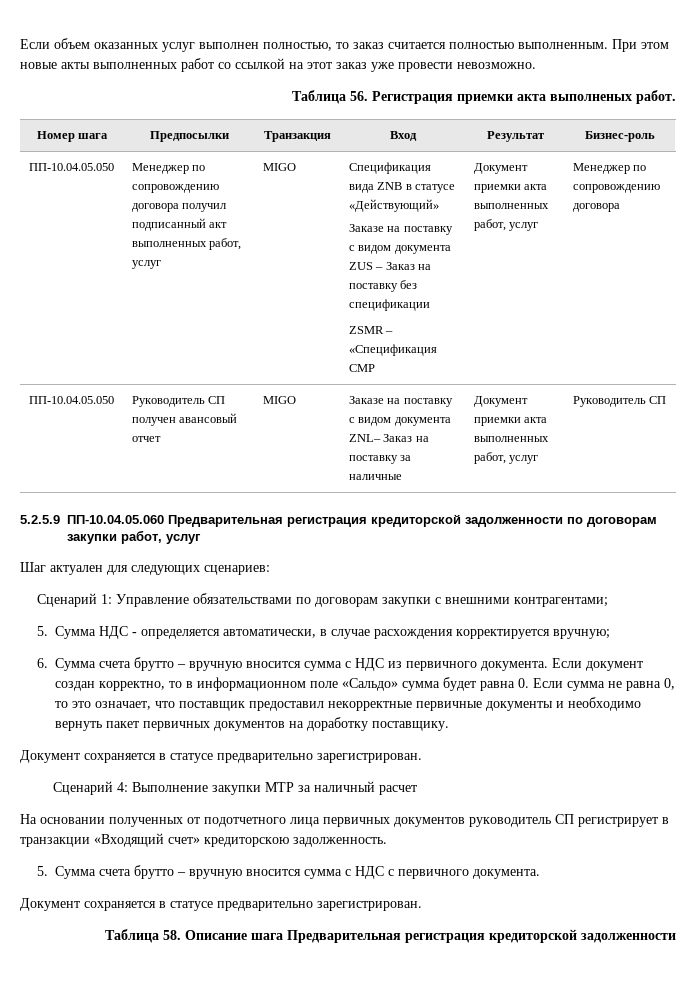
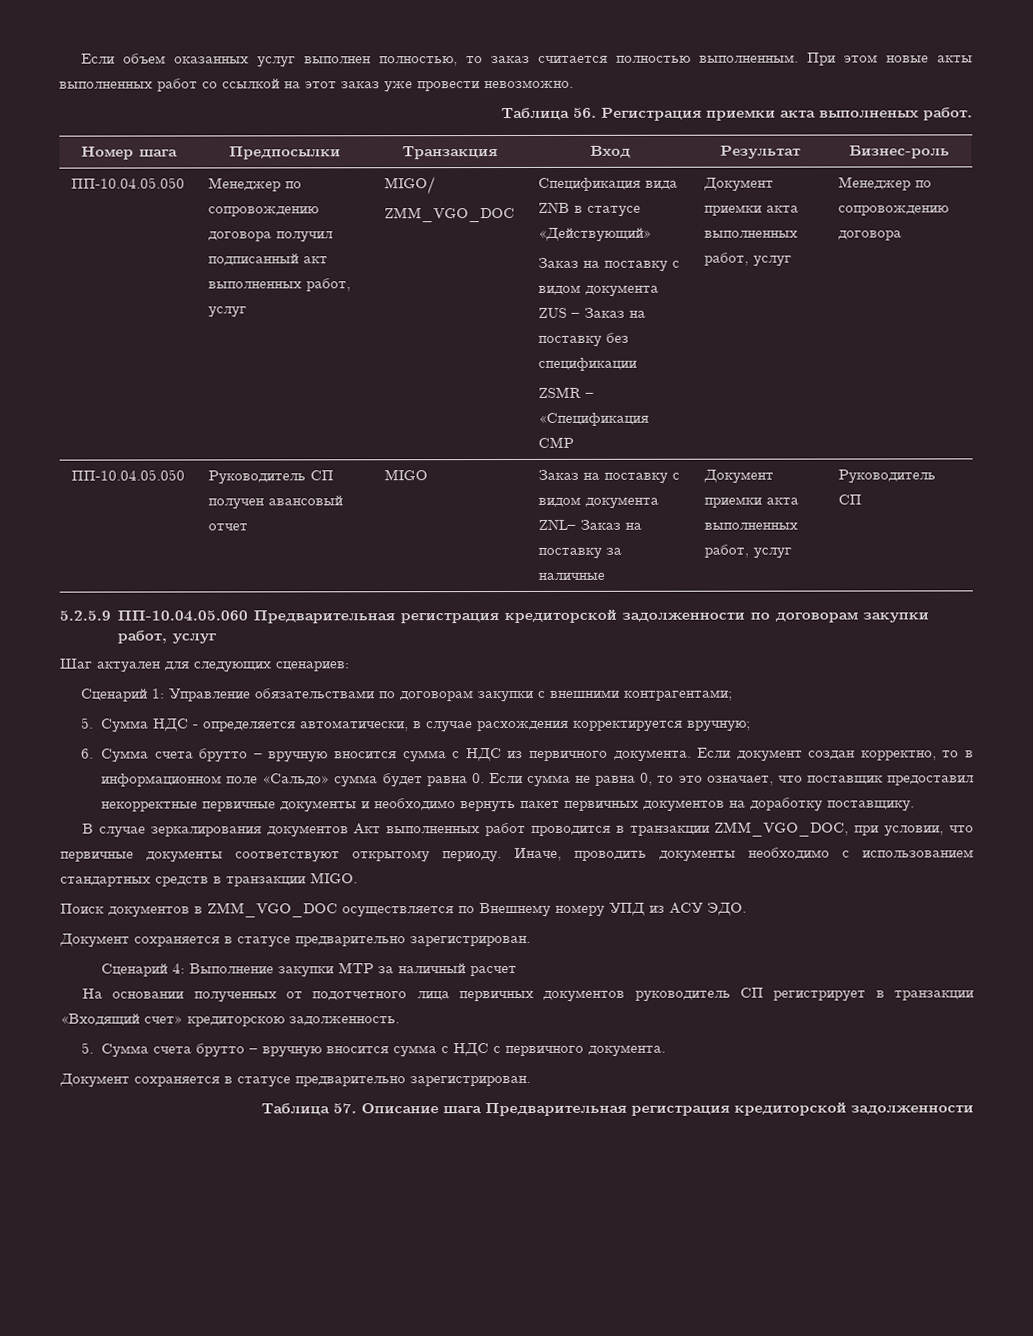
- Менеджер по сопровождению договора получил подписанный акт выполненных работ, услуг | MIGO
+ Менеджер по сопровождению договора получил подписанный акт выполненных работ, услуг | MIGO/
+ ZMM_VGO_DOC
- Заказе на поставку с видом документа ZUS – Заказ на поставку без спецификации
+ Заказ на поставку с видом документа ZUS – Заказ на поставку без спецификации
- ПП-10.04.05.050 | Руководитель СП получен авансовый отчет | MIGO | Заказе на поставку с видом документа ZNL– Заказ на поставку за наличные | Документ приемки акта выполненных работ, услуг | Руководитель СП
+ ПП-10.04.05.050 | Руководитель СП получен авансовый отчет | MIGO | Заказ на поставку с видом документа ZNL– Заказ на поставку за наличные | Документ приемки акта выполненных работ, услуг | Руководитель СП
+ В случае зеркалирования документов Акт выполненных работ проводится в транзакции ZMM_VGO_DOC, при условии, что первичные документы соответствуют открытому периоду. Иначе, проводить документы необходимо с использованием стандартных средств в транзакции MIGO.
+ Поиск документов в ZMM_VGO_DOC осуществляется по Внешнему номеру УПД из АСУ ЭДО.
- Таблица 58. Описание шага Предварительная регистрация кредиторской задолженности
+ Таблица 57. Описание шага Предварительная регистрация кредиторской задолженности

